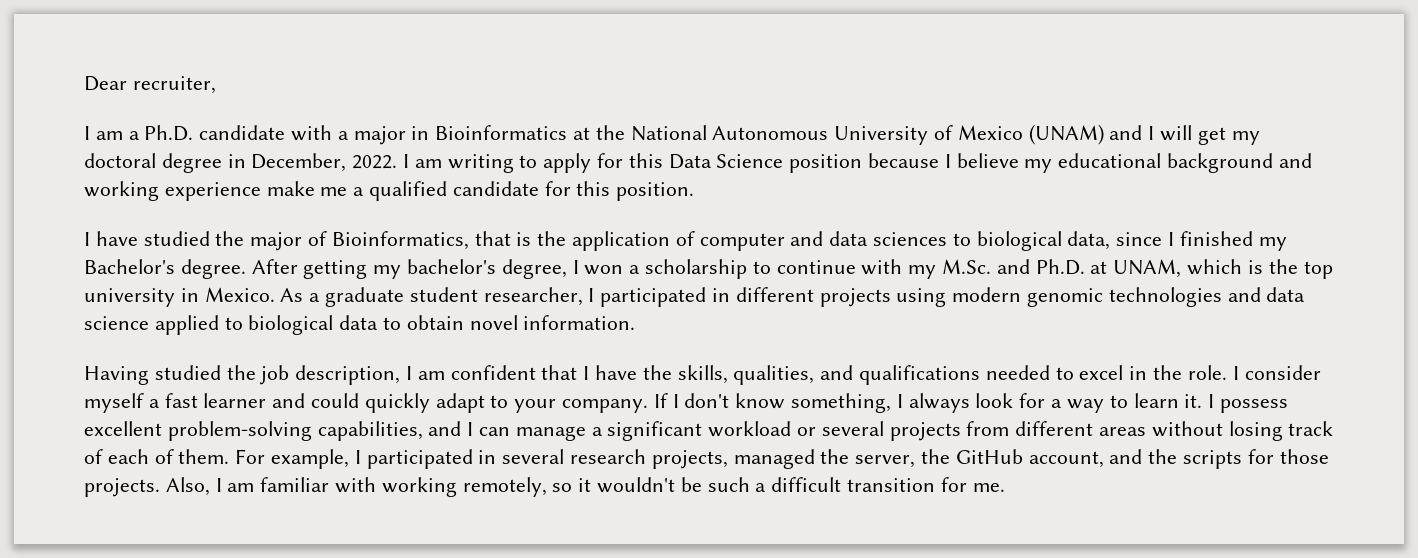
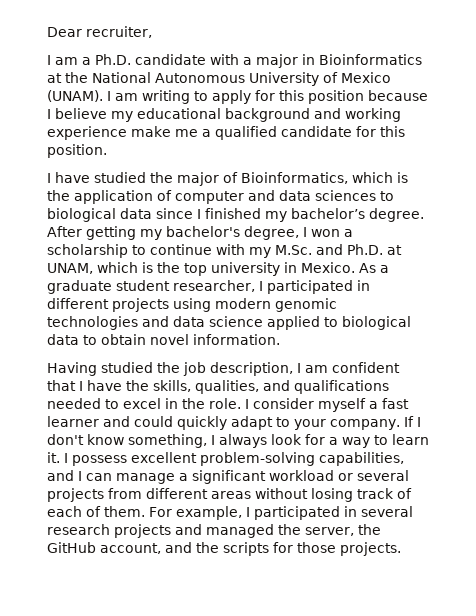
- I am a Ph.D. candidate with a major in Bioinformatics at the National Autonomous University of Mexico (UNAM) and I will get my doctoral degree in December, 2022.
+ I am a Ph.D. candidate with a major in Bioinformatics at the National Autonomous University of Mexico (UNAM).
- I am writing to apply for this Data Science position because I believe my educational background and working experience make me a qualified candidate for this position.
+ I am writing to apply for this position because I believe my educational background and working experience make me a qualified candidate for this position.
- I have studied the major of Bioinformatics, that is the application of computer and data sciences to biological data, since I finished my Bachelor's degree.
+ I have studied the major of Bioinformatics, which is the application of computer and data sciences to biological data since I finished my bachelor’s degree.
- For example, I participated in several research projects, managed the server, the GitHub account, and the scripts for those projects. Also, I am familiar with working remotely, so it wouldn't be such a difficult transition for me.
+ For example, I participated in several research projects and managed the server, the GitHub account, and the scripts for those projects.

